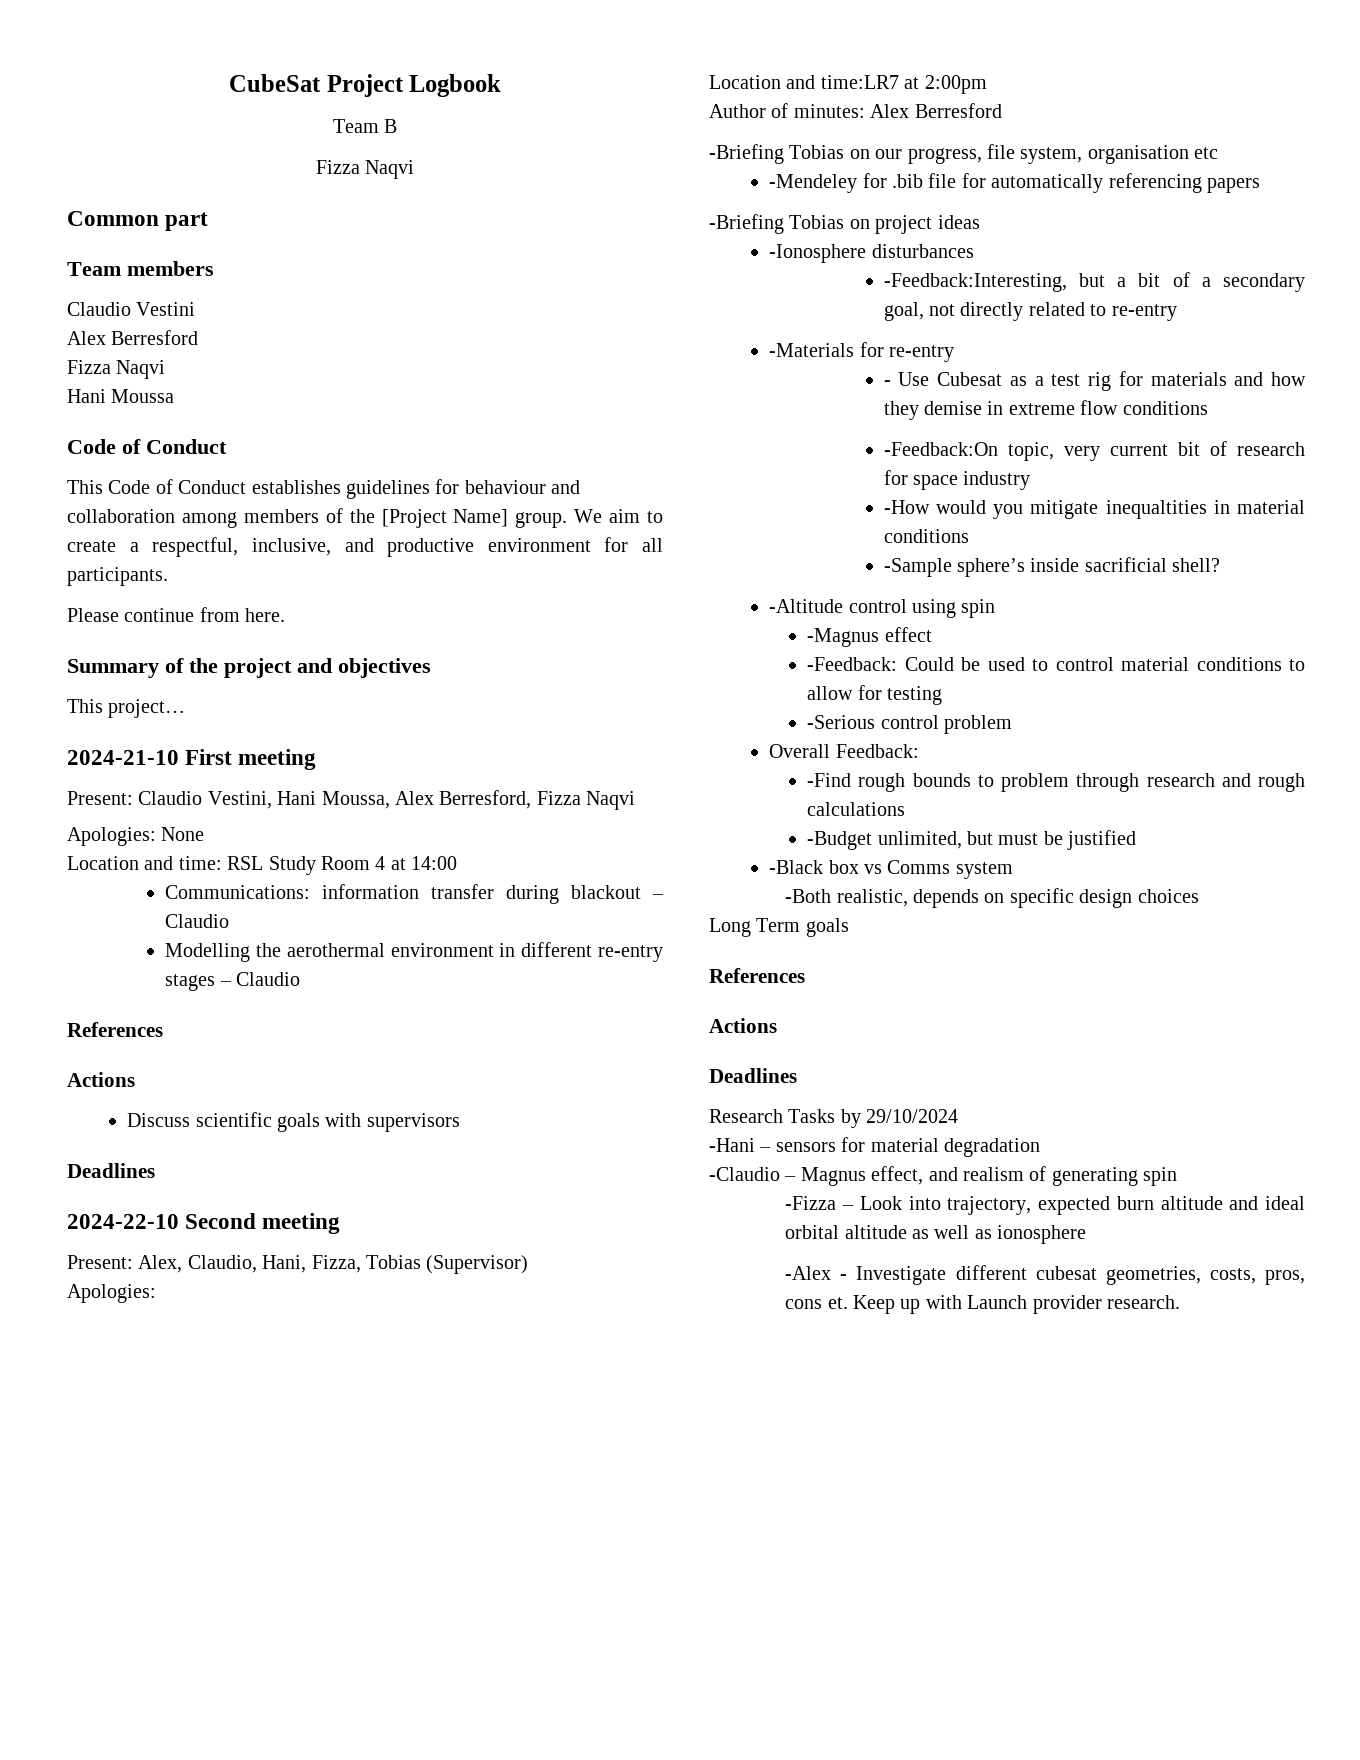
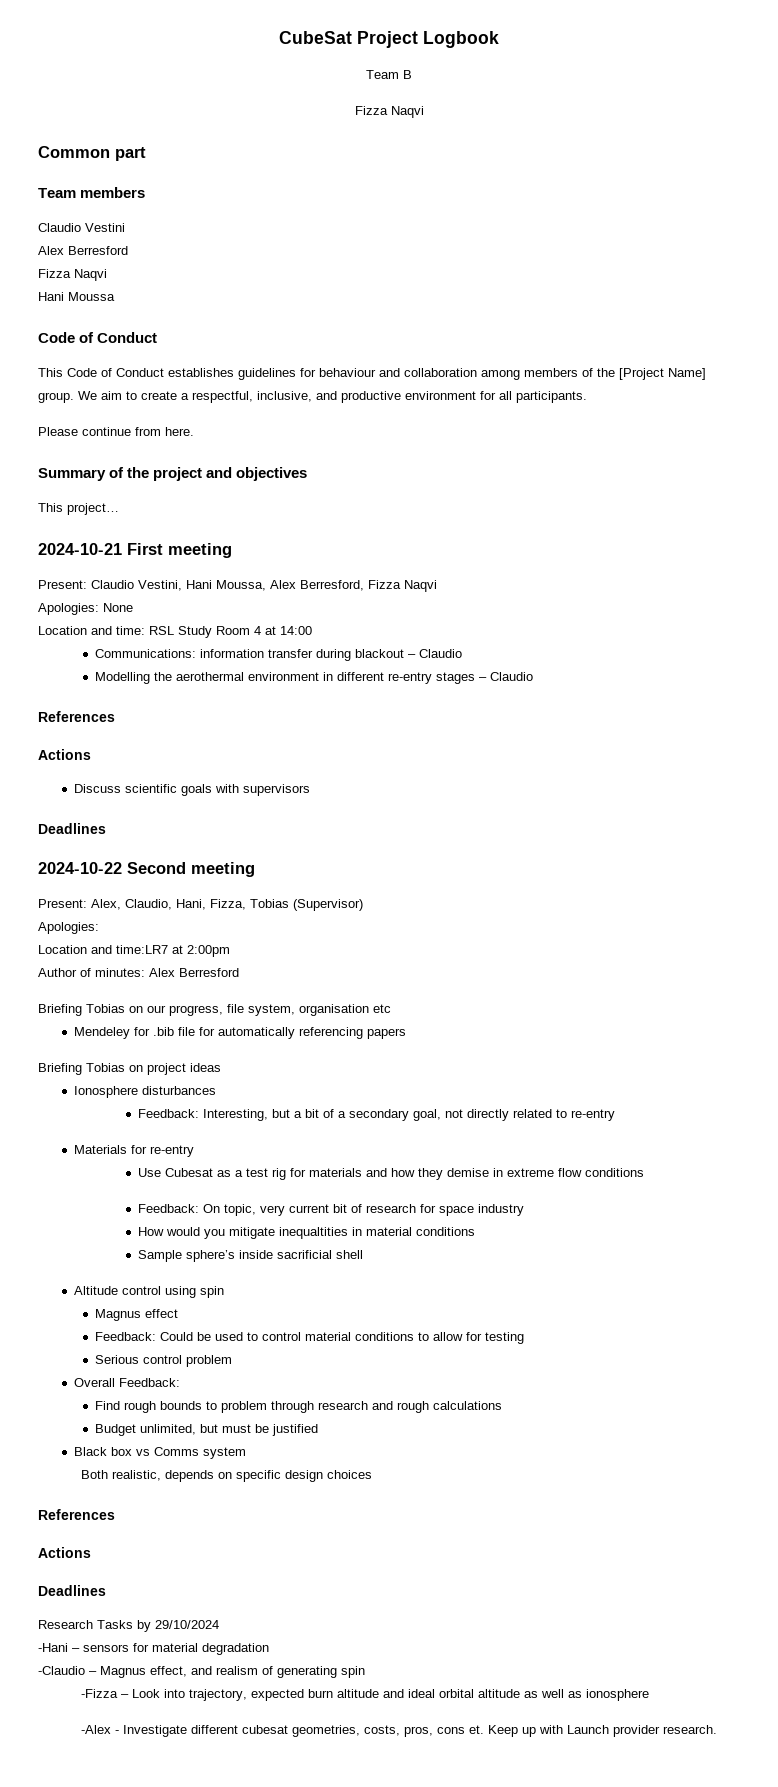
- 2024-21-10 First meeting
+ 2024-10-21 First meeting
- 2024-22-10 Second meeting
+ 2024-10-22 Second meeting
- -Briefing Tobias on our progress, file system, organisation etc
+ Briefing Tobias on our progress, file system, organisation etc
- -Mendeley for .bib file for automatically referencing papers
+ Mendeley for .bib file for automatically referencing papers
- -Briefing Tobias on project ideas
+ Briefing Tobias on project ideas
- -Ionosphere disturbances
+ Ionosphere disturbances
- -Feedback:Interesting, but a bit of a secondary goal, not directly related to re-entry
+ Feedback: Interesting, but a bit of a secondary goal, not directly related to re-entry
- -Materials for re-entry
+ Materials for re-entry
- - Use Cubesat as a test rig for materials and how they demise in extreme flow conditions
+ Use Cubesat as a test rig for materials and how they demise in extreme flow conditions
- -Feedback:On topic, very current bit of research for space industry
+ Feedback: On topic, very current bit of research for space industry
- -How would you mitigate inequaltities in material conditions
+ How would you mitigate inequaltities in material conditions
- -Sample sphere’s inside sacrificial shell?
- -Altitude control using spin
+ Sample sphere’s inside sacrificial shell
+ Altitude control using spin
- -Magnus effect
+ Magnus effect
- -Feedback: Could be used to control material conditions to allow for testing
+ Feedback: Could be used to control material conditions to allow for testing
- -Serious control problem
+ Serious control problem
- -Find rough bounds to problem through research and rough calculations
+ Find rough bounds to problem through research and rough calculations
- -Budget unlimited, but must be justified
+ Budget unlimited, but must be justified
- -Black box vs Comms system
+ Black box vs Comms system
- -Both realistic, depends on specific design choices
+ Both realistic, depends on specific design choices
- Long Term goals

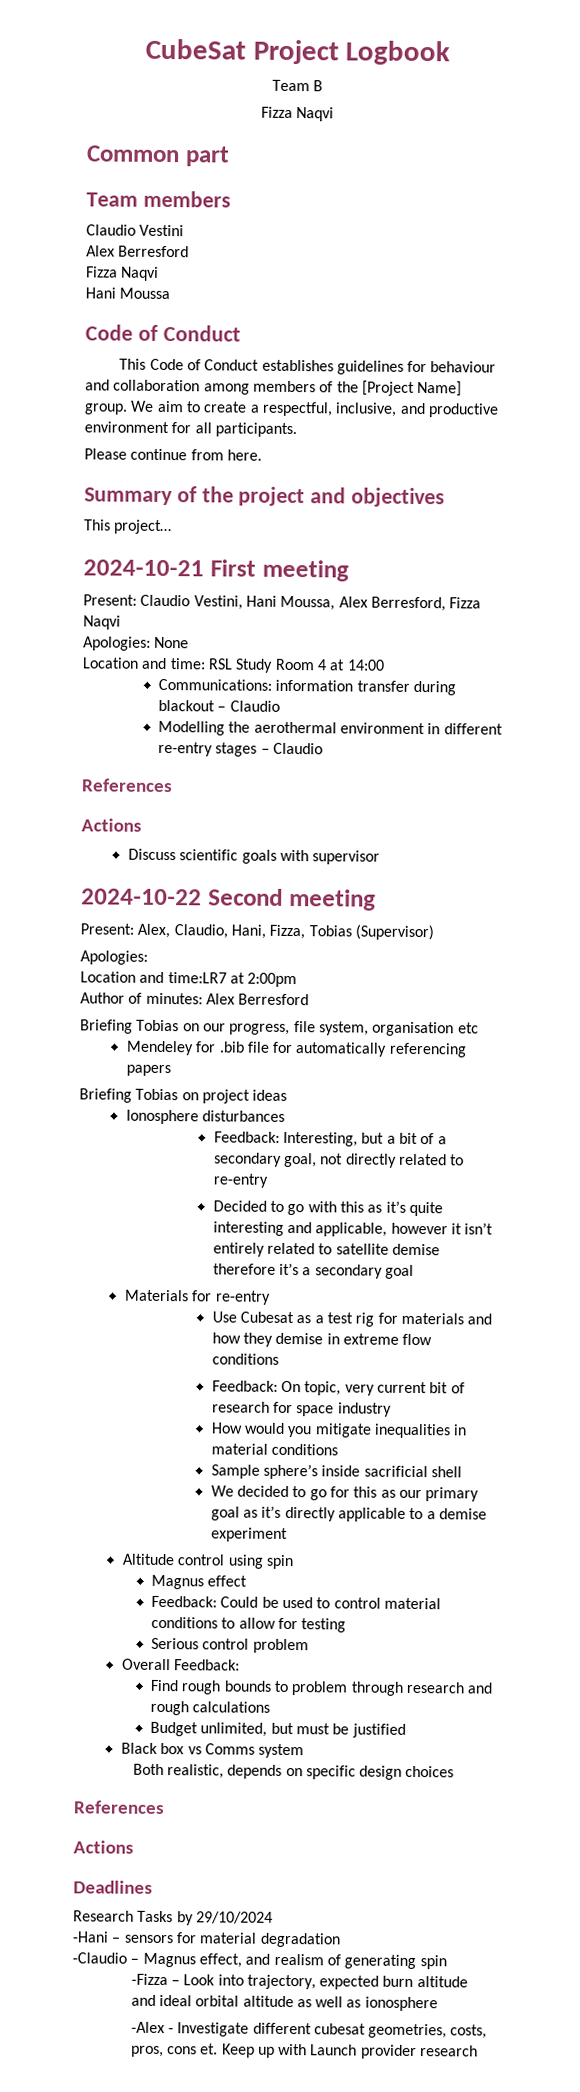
- Discuss scientific goals with supervisors
- Deadlines
+ Discuss scientific goals with supervisor
+ Decided to go with this as it’s quite interesting and applicable, however it isn’t entirely related to satellite demise therefore it’s a secondary goal
- How would you mitigate inequaltities in material conditions
+ How would you mitigate inequalities in material conditions
+ We decided to go for this as our primary goal as it’s directly applicable to a demise experiment
- Keep up with Launch provider research.
+ Keep up with Launch provider research

